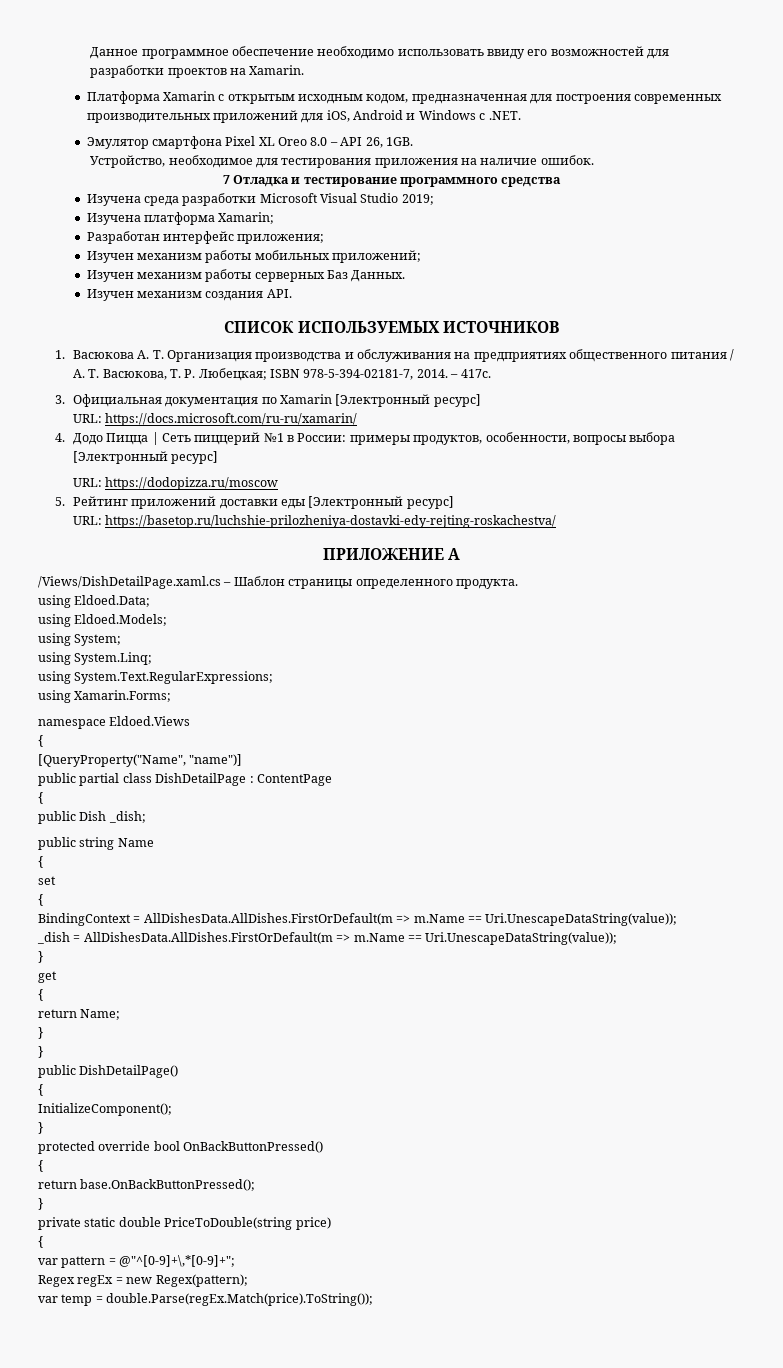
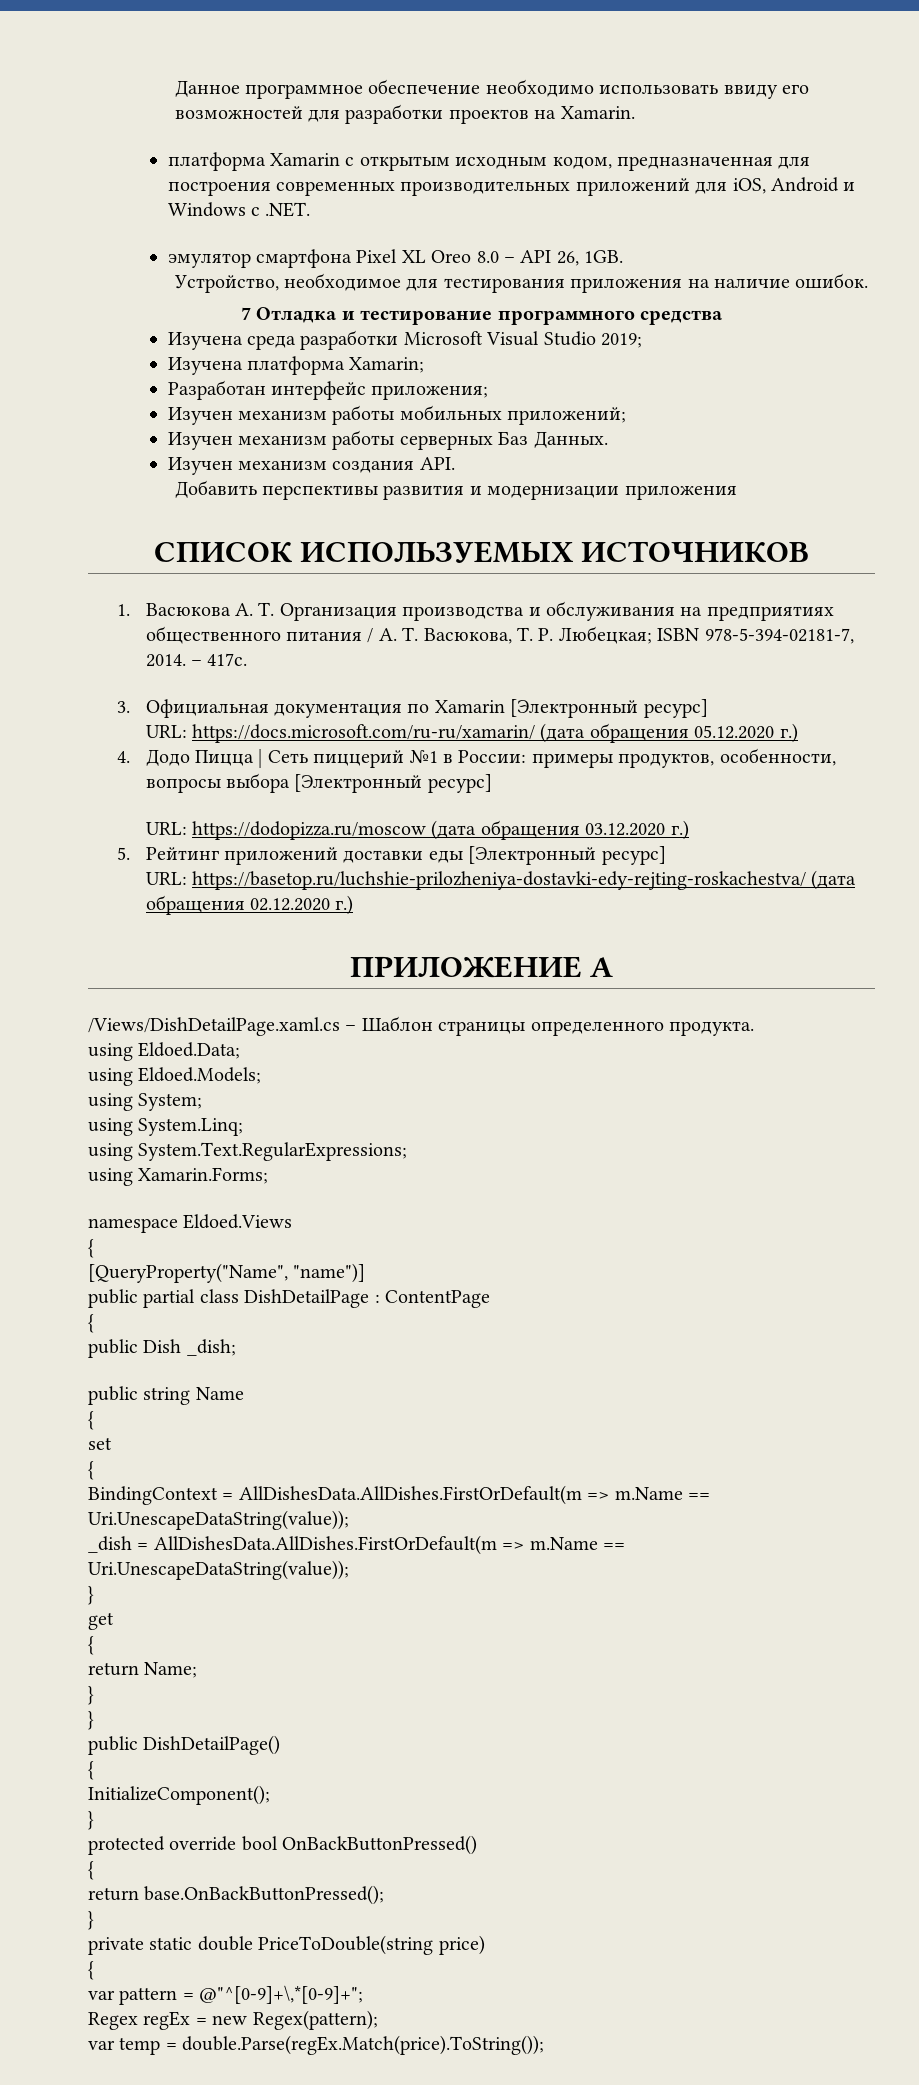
- Платформа Xamarin с открытым исходным кодом, предназначенная для построения современных производительных приложений для iOS, Android и Windows с .NET.
+ платформа Xamarin с открытым исходным кодом, предназначенная для построения современных производительных приложений для iOS, Android и Windows с .NET.
- Эмулятор смартфона Pixel XL Oreo 8.0 – API 26, 1GB.
+ эмулятор смартфона Pixel XL Oreo 8.0 – API 26, 1GB.
+ Добавить перспективы развития и модернизации приложения
- URL: https://docs.microsoft.com/ru-ru/xamarin/
+ URL: https://docs.microsoft.com/ru-ru/xamarin/ (дата обращения 05.12.2020 г.)
- URL: https://dodopizza.ru/moscow
+ URL: https://dodopizza.ru/moscow (дата обращения 03.12.2020 г.)
- URL: https://basetop.ru/luchshie-prilozheniya-dostavki-edy-rejting-roskachestva/
+ URL: https://basetop.ru/luchshie-prilozheniya-dostavki-edy-rejting-roskachestva/ (дата обращения 02.12.2020 г.)

